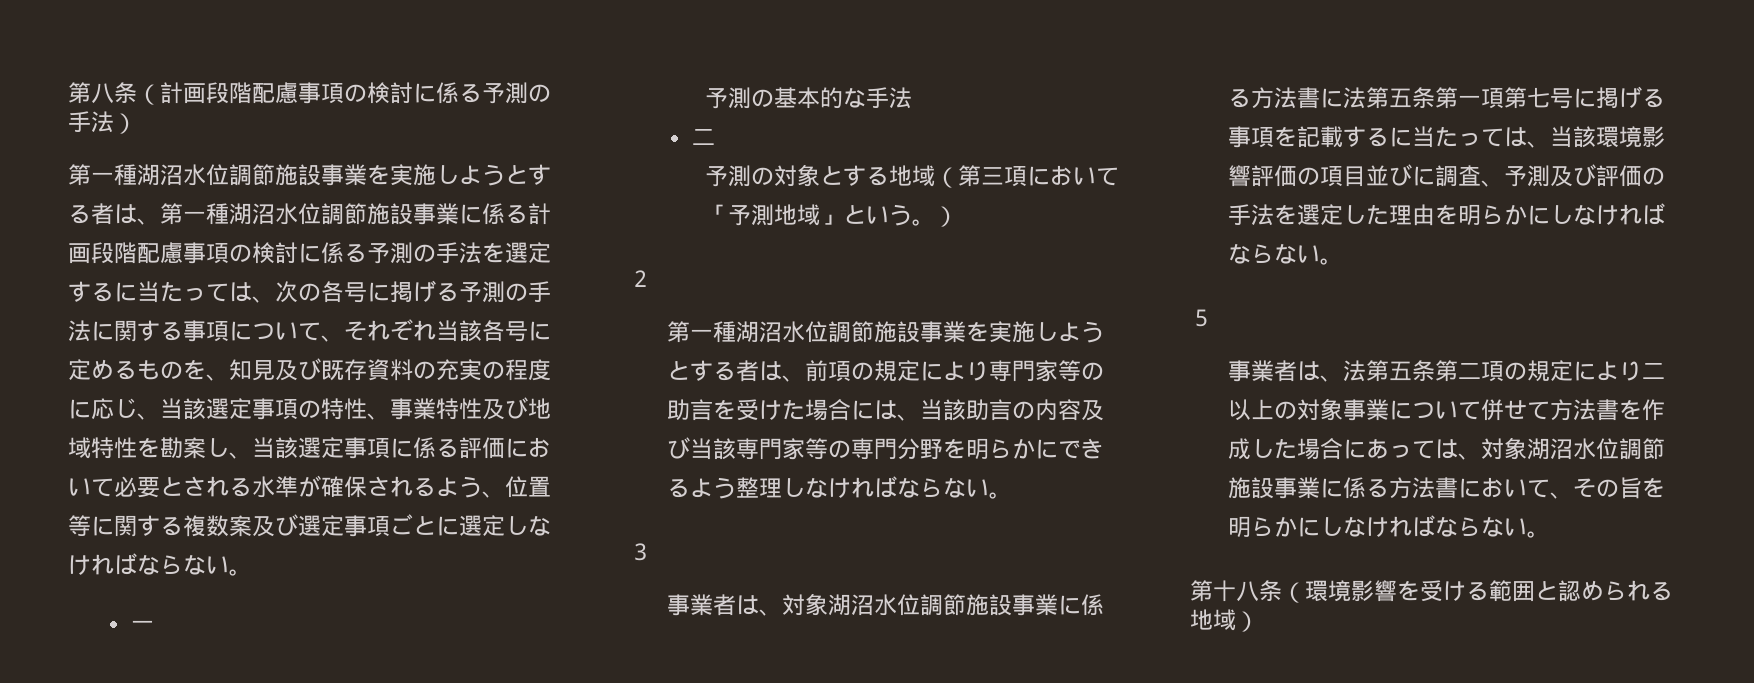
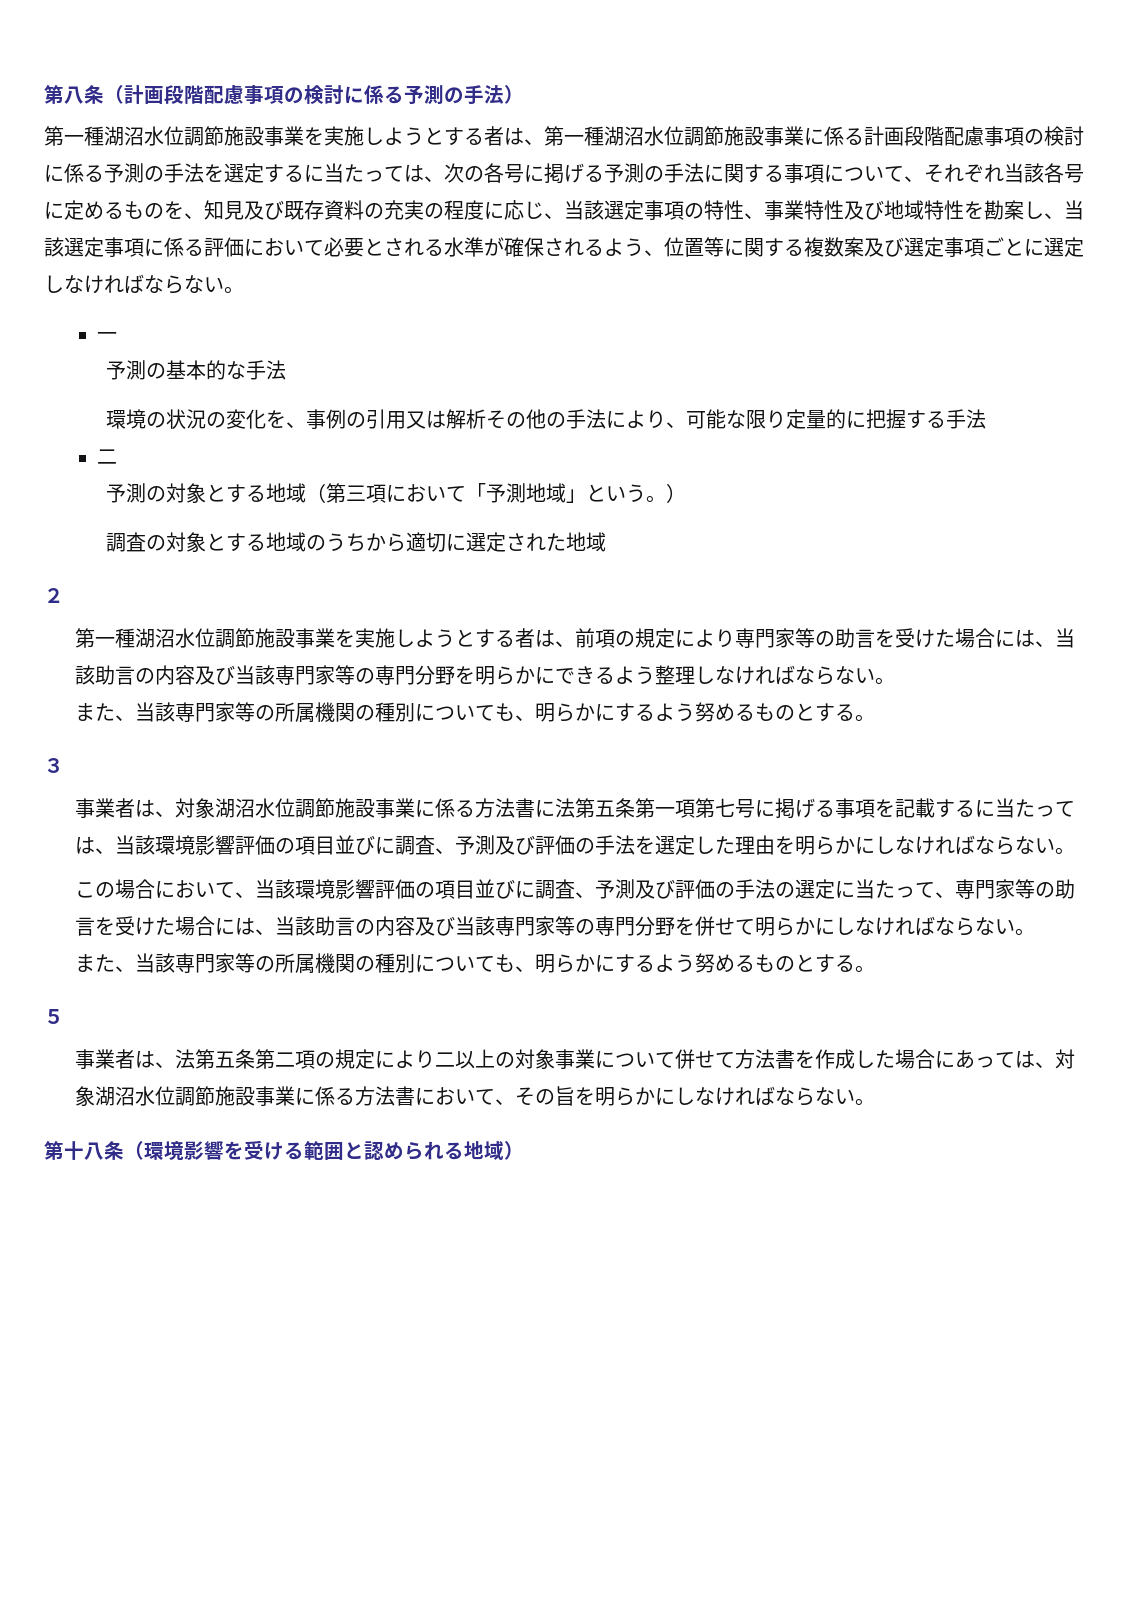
+ 環境の状況の変化を、事例の引用又は解析その他の手法により、可能な限り定量的に把握する手法
+ 調査の対象とする地域のうちから適切に選定された地域
  第一種湖沼水位調節施設事業を実施しようとする者は、前項の規定により専門家等の助言を受けた場合には、当該助言の内容及び当該専門家等の専門分野を明らかにできるよう整理しなければならない。
+ また、当該専門家等の所属機関の種別についても、明らかにするよう努めるものとする。
+ この場合において、当該環境影響評価の項目並びに調査、予測及び評価の手法の選定に当たって、専門家等の助言を受けた場合には、当該助言の内容及び当該専門家等の専門分野を併せて明らかにしなければならない。
+ また、当該専門家等の所属機関の種別についても、明らかにするよう努めるものとする。

